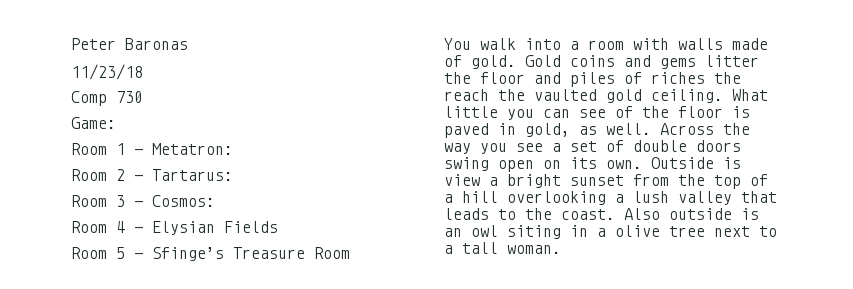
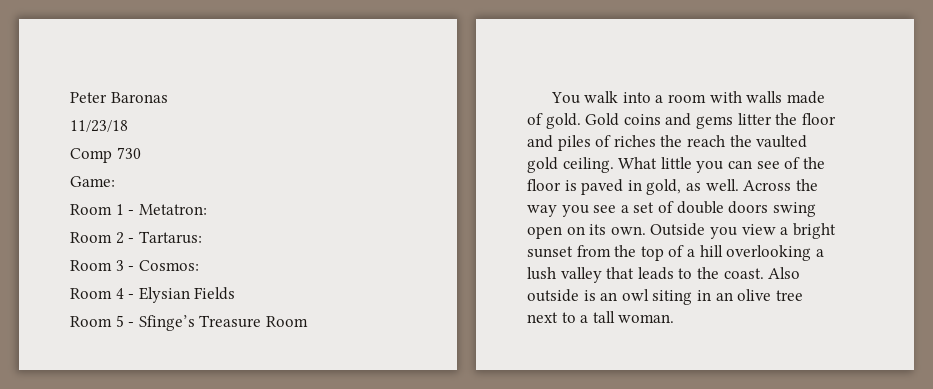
- Outside is view a bright sunset from the top of a hill overlooking a lush valley that leads to the coast.
+ Outside you view a bright sunset from the top of a hill overlooking a lush valley that leads to the coast.
- Also outside is an owl siting in a olive tree next to a tall woman.
+ Also outside is an owl siting in an olive tree next to a tall woman.

